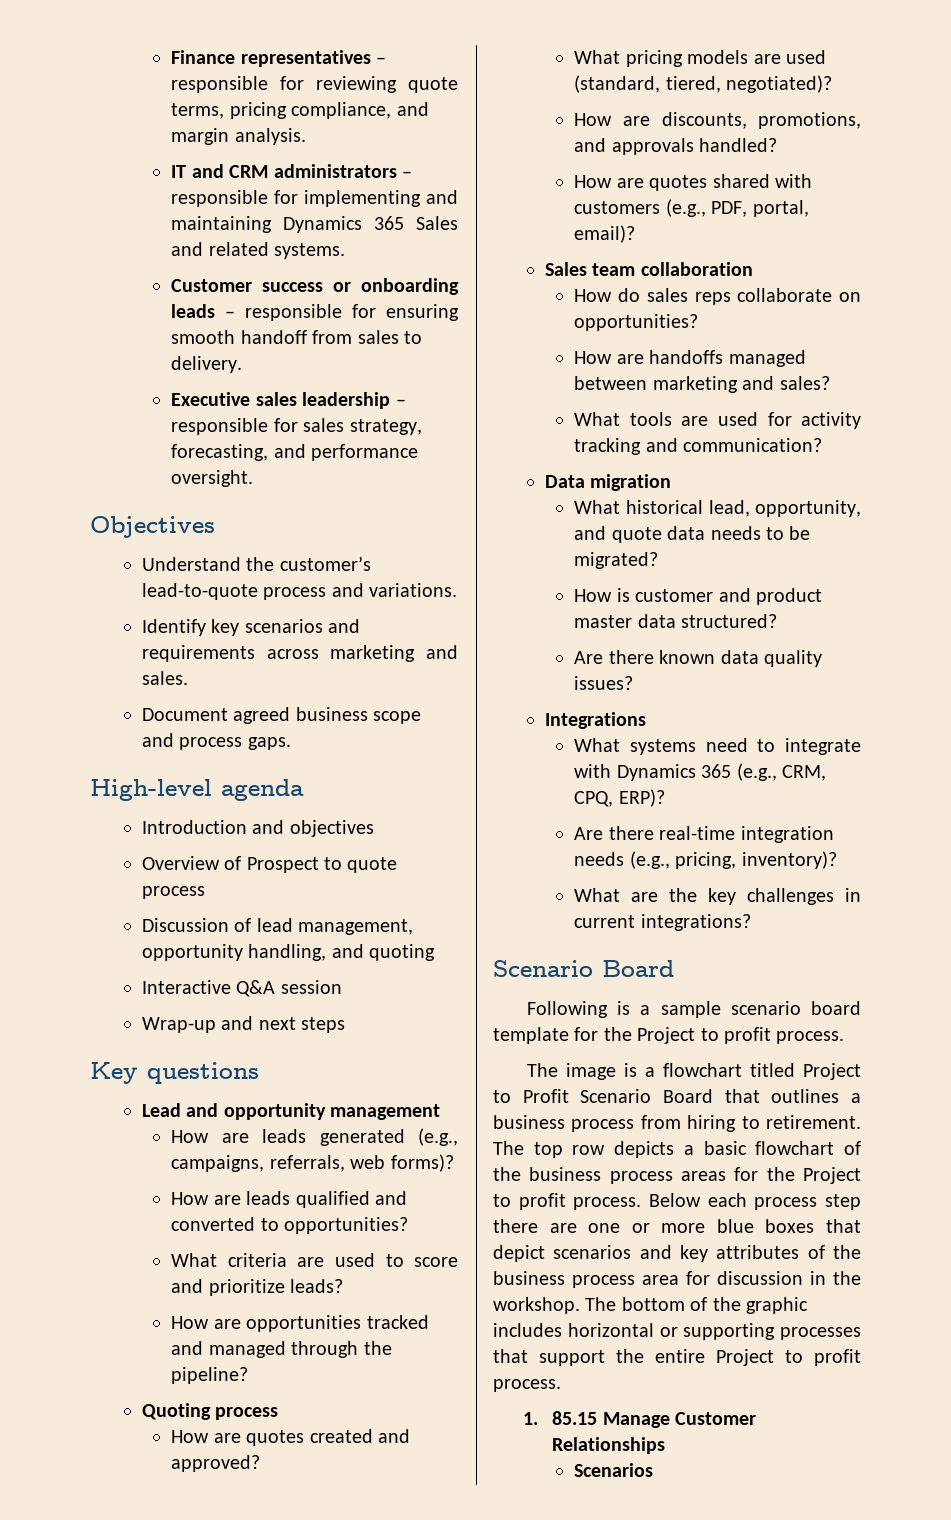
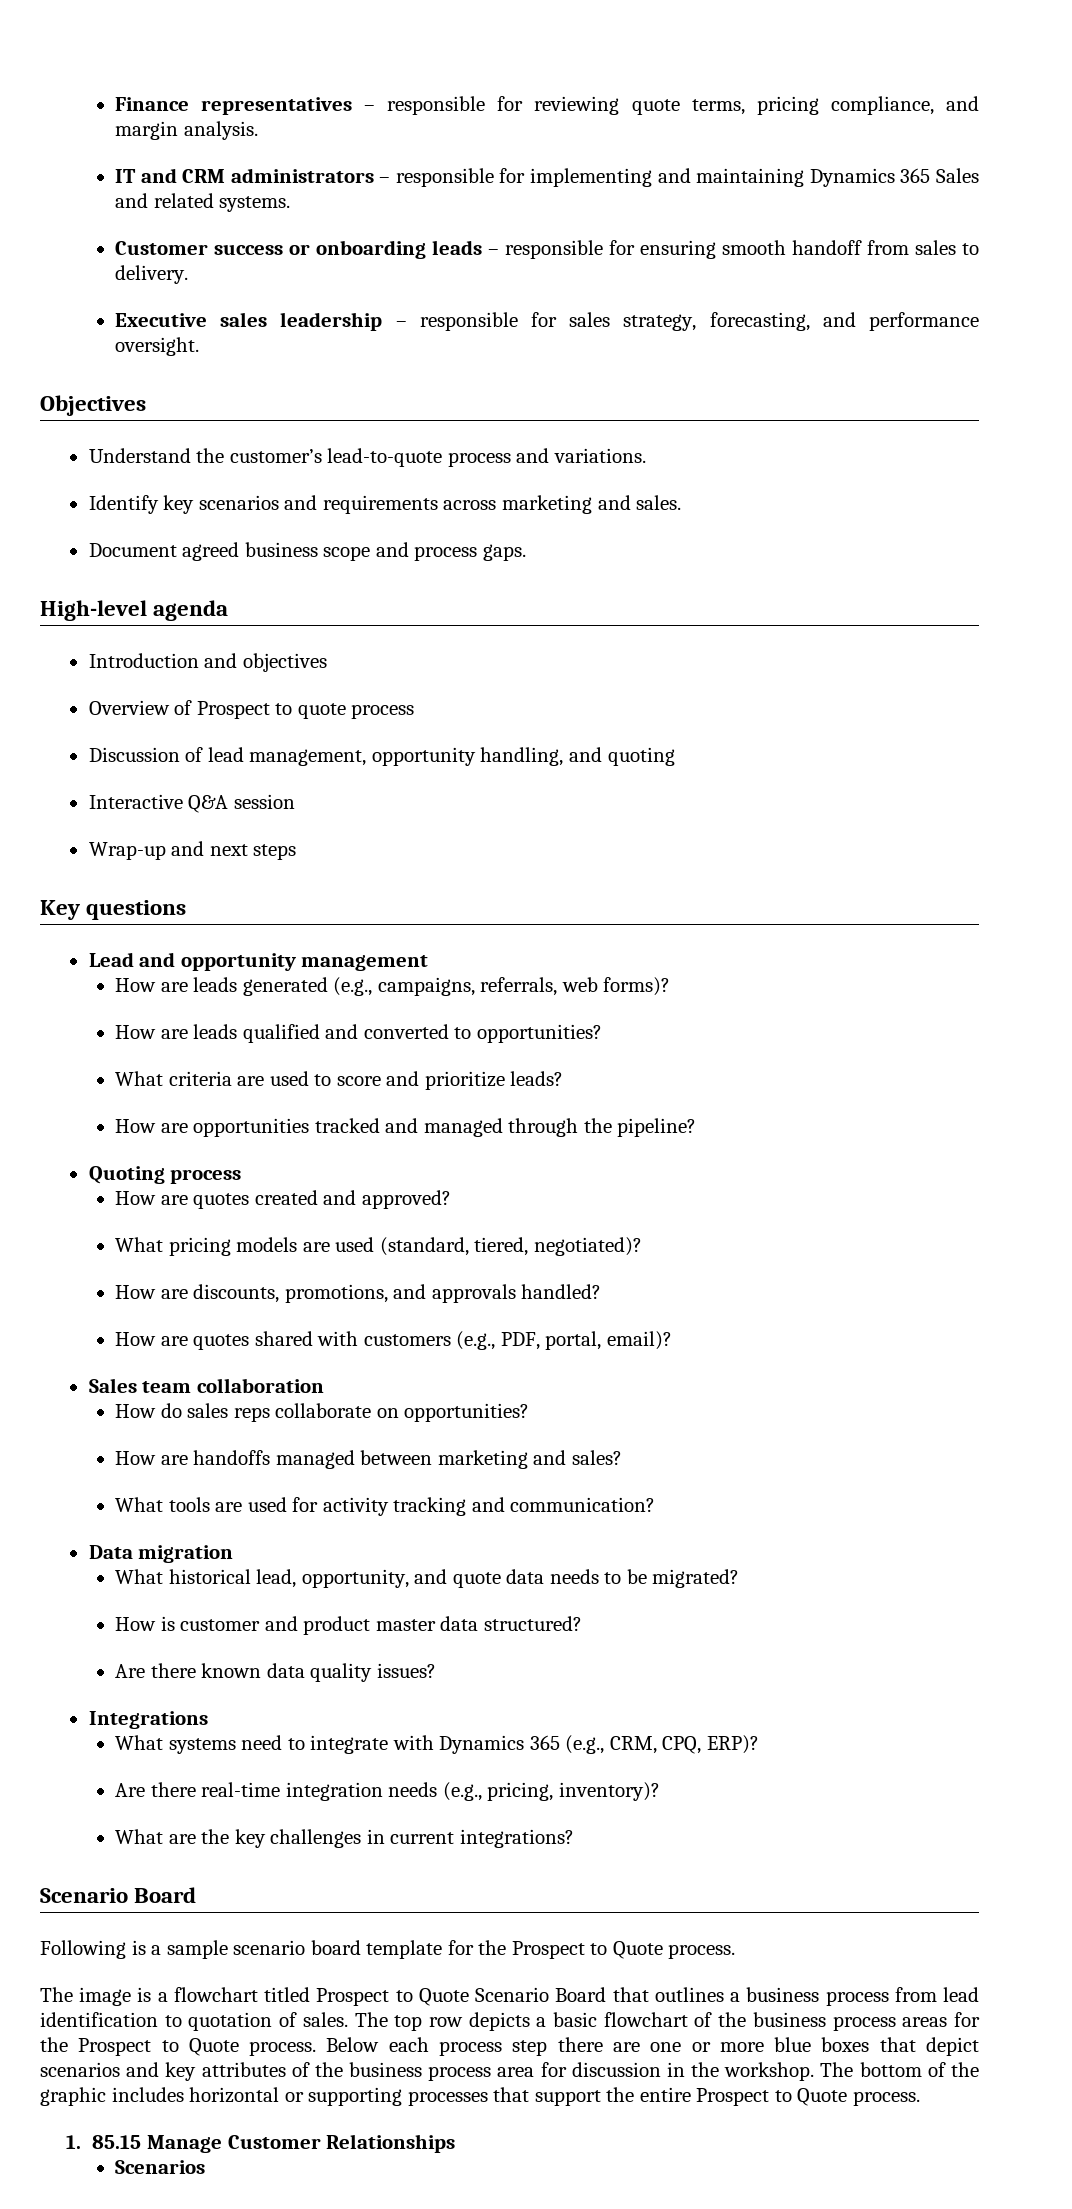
- Following is a sample scenario board template for the Project to profit process.
+ Following is a sample scenario board template for the Prospect to Quote process.
- The image is a flowchart titled Project to Profit Scenario Board that outlines a business process from hiring to retirement.
+ The image is a flowchart titled Prospect to Quote Scenario Board that outlines a business process from lead identification to quotation of sales.
- The top row depicts a basic flowchart of the business process areas for the Project to profit process.
+ The top row depicts a basic flowchart of the business process areas for the Prospect to Quote process.
- The bottom of the graphic includes horizontal or supporting processes that support the entire Project to profit process.
+ The bottom of the graphic includes horizontal or supporting processes that support the entire Prospect to Quote process.

